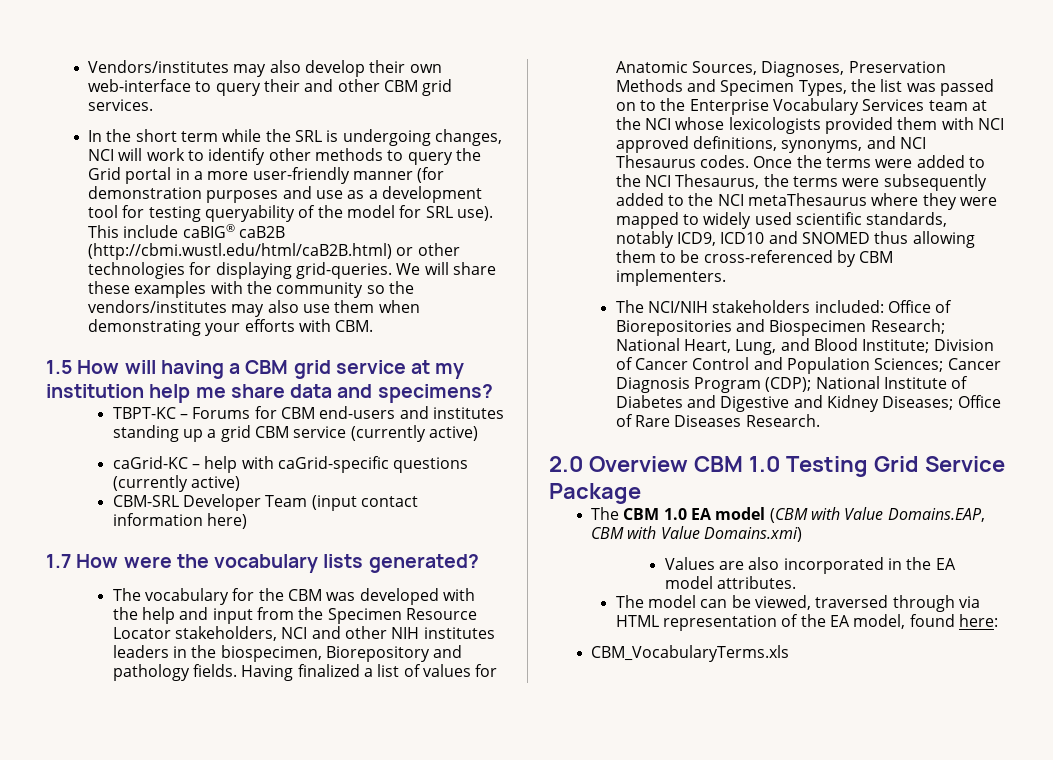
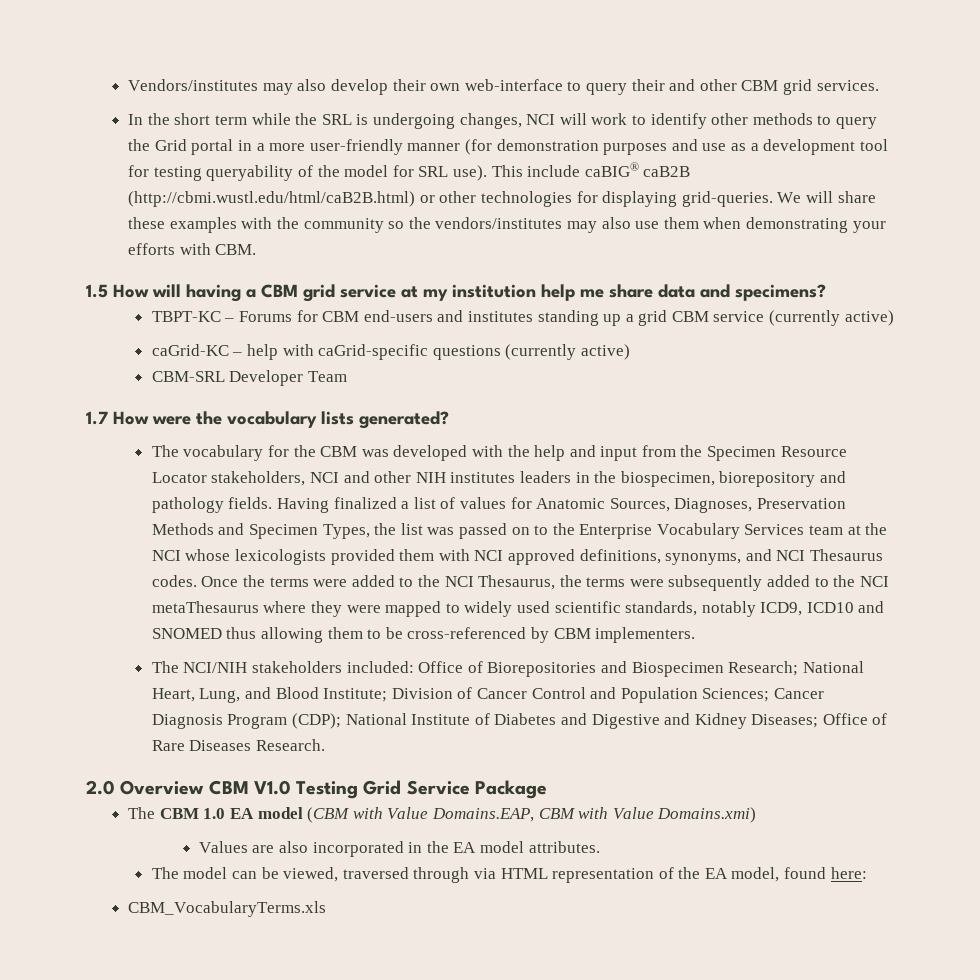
- CBM-SRL Developer Team (input contact information here)
+ CBM-SRL Developer Team
- The vocabulary for the CBM was developed with the help and input from the Specimen Resource Locator stakeholders, NCI and other NIH institutes leaders in the biospecimen, Biorepository and pathology fields.
+ The vocabulary for the CBM was developed with the help and input from the Specimen Resource Locator stakeholders, NCI and other NIH institutes leaders in the biospecimen, biorepository and pathology fields.
- 2.0 Overview CBM 1.0 Testing Grid Service Package
+ 2.0 Overview CBM V1.0 Testing Grid Service Package

